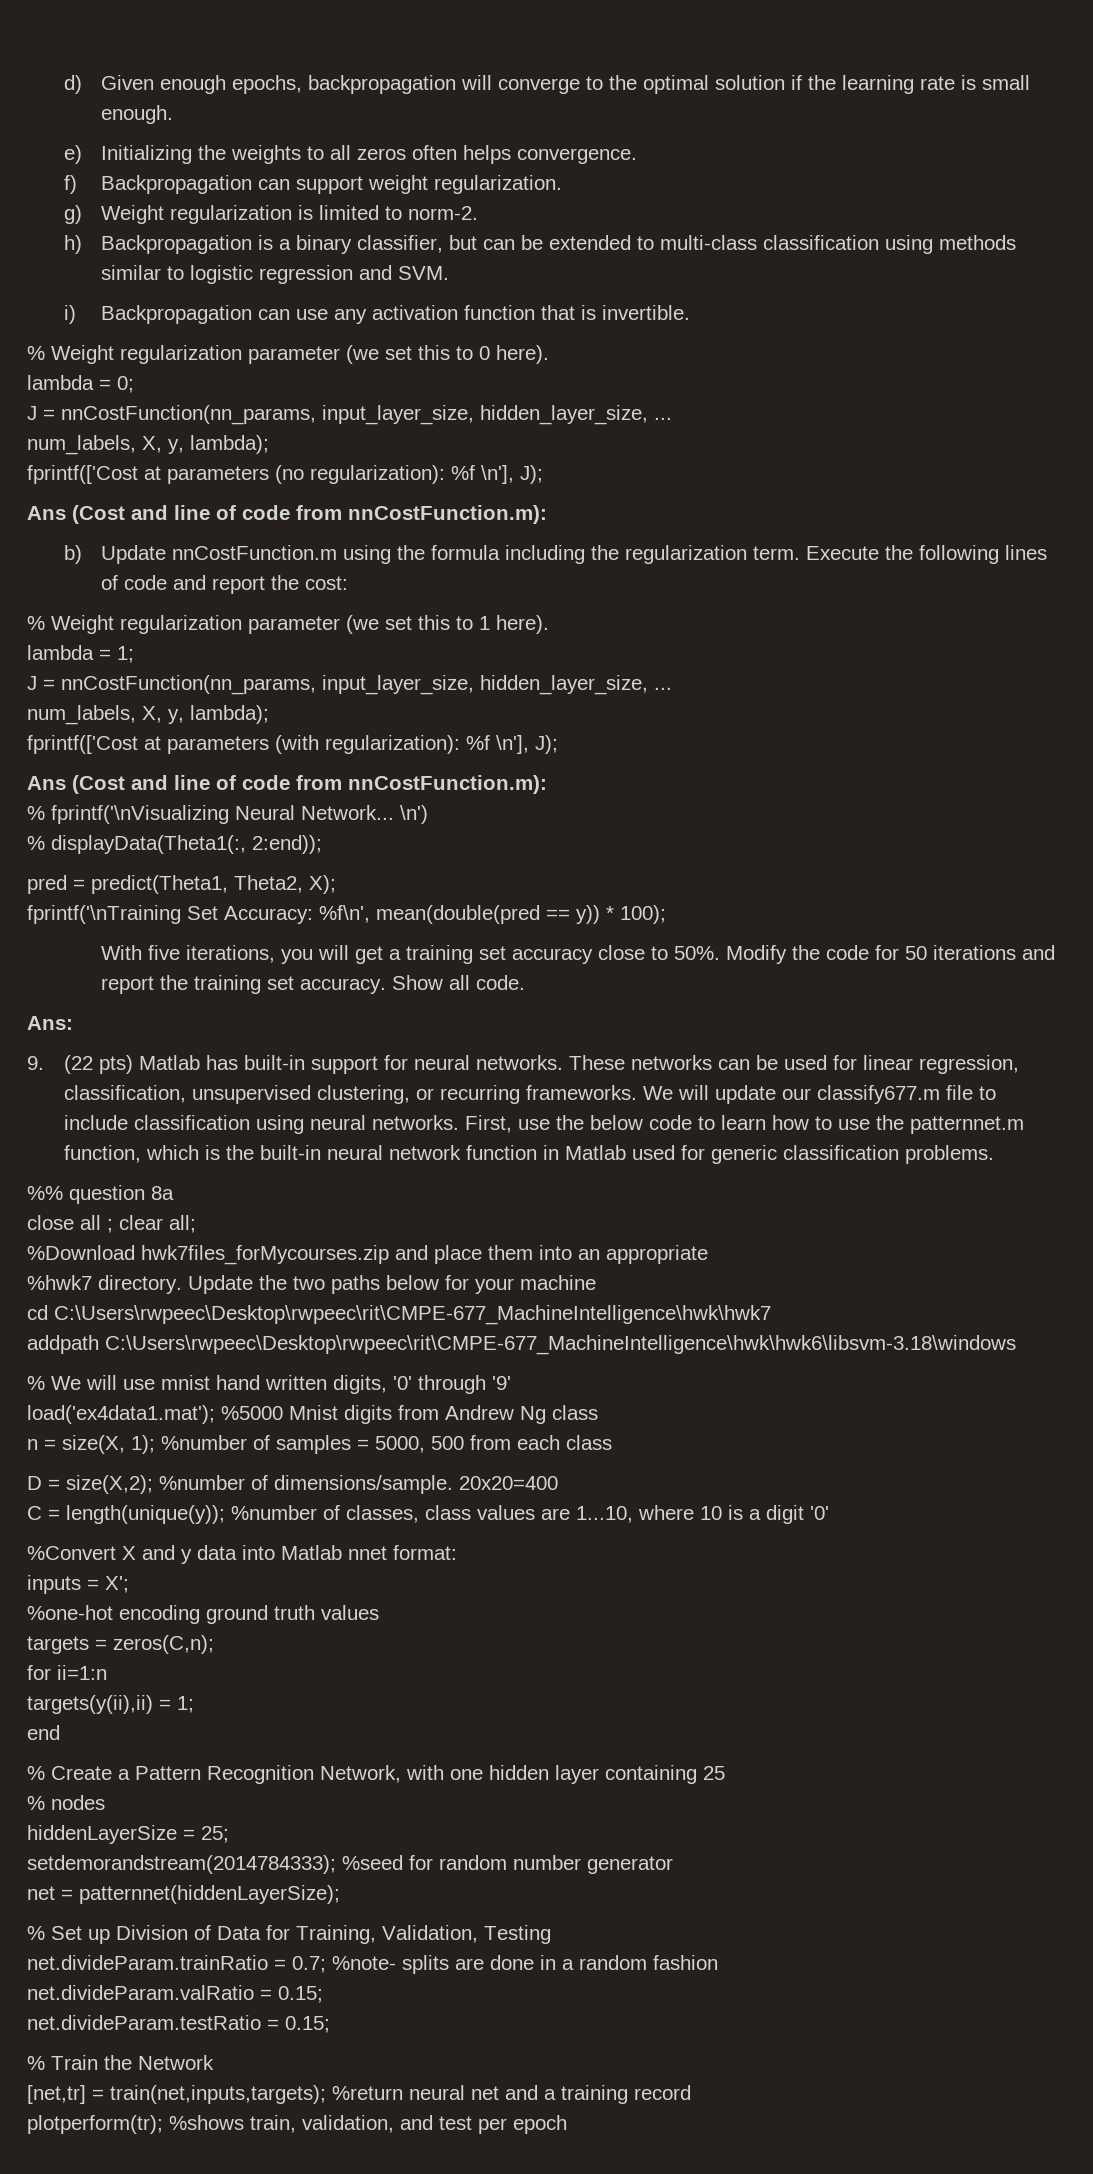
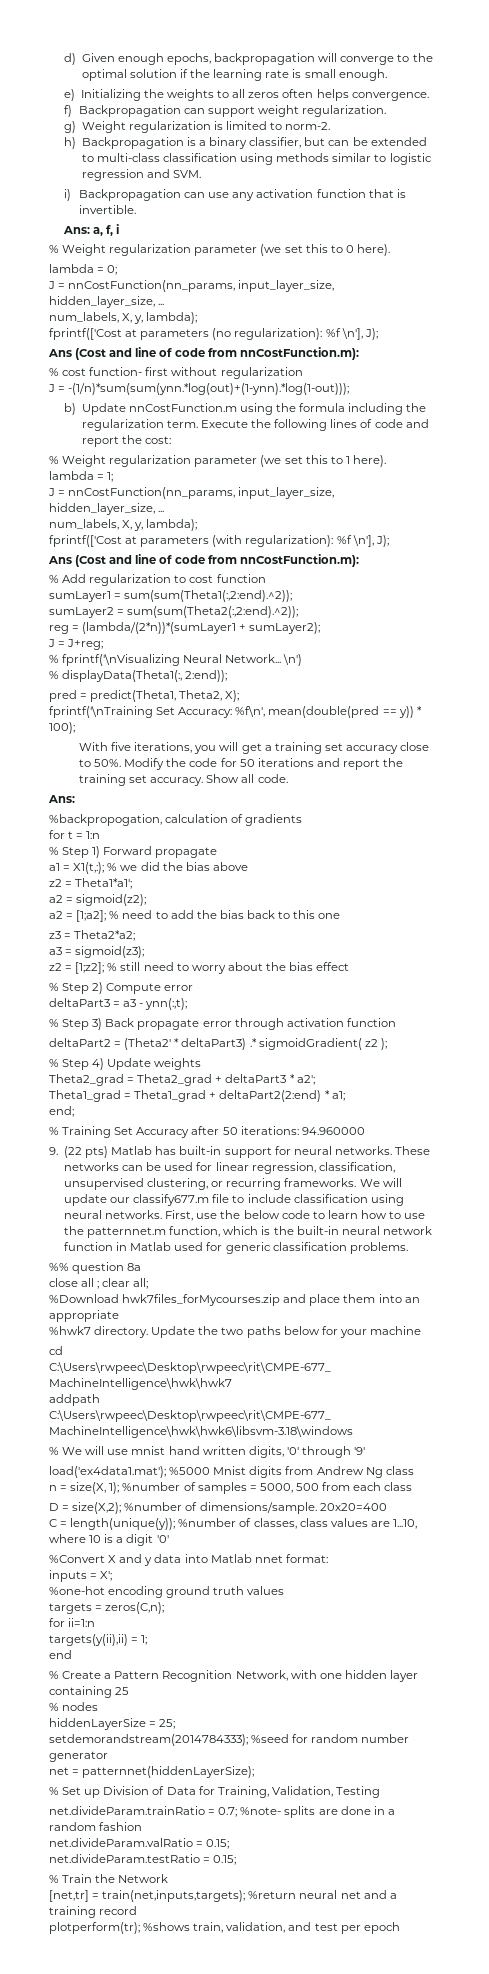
+ Ans: a, f, i
+ % cost function- first without regularization
+ J = -(1/n)*sum(sum(ynn.*log(out)+(1-ynn).*log(1-out)));
+ % Add regularization to cost function
+ sumLayer1 = sum(sum(Theta1(:,2:end).^2));
+ sumLayer2 = sum(sum(Theta2(:,2:end).^2));
+ reg = (lambda/(2*n))*(sumLayer1 + sumLayer2);
+ J = J+reg;
+ %backpropogation, calculation of gradients
+ for t = 1:n
+ % Step 1) Forward propagate
+ a1 = X1(t,:); % we did the bias above
+ z2 = Theta1*a1';
+ a2 = sigmoid(z2);
+ a2 = [1;a2]; % need to add the bias back to this one
+ z3 = Theta2*a2;
+ a3 = sigmoid(z3);
+ z2 = [1;z2]; % still need to worry about the bias effect
+ % Step 2) Compute error
+ deltaPart3 = a3 - ynn(:,t);
+ % Step 3) Back propagate error through activation function
+ deltaPart2 = (Theta2' * deltaPart3) .* sigmoidGradient( z2 );
+ % Step 4) Update weights
+ Theta2_grad = Theta2_grad + deltaPart3 * a2';
+ Theta1_grad = Theta1_grad + deltaPart2(2:end) * a1;
+ end;
+ % Training Set Accuracy after 50 iterations: 94.960000

